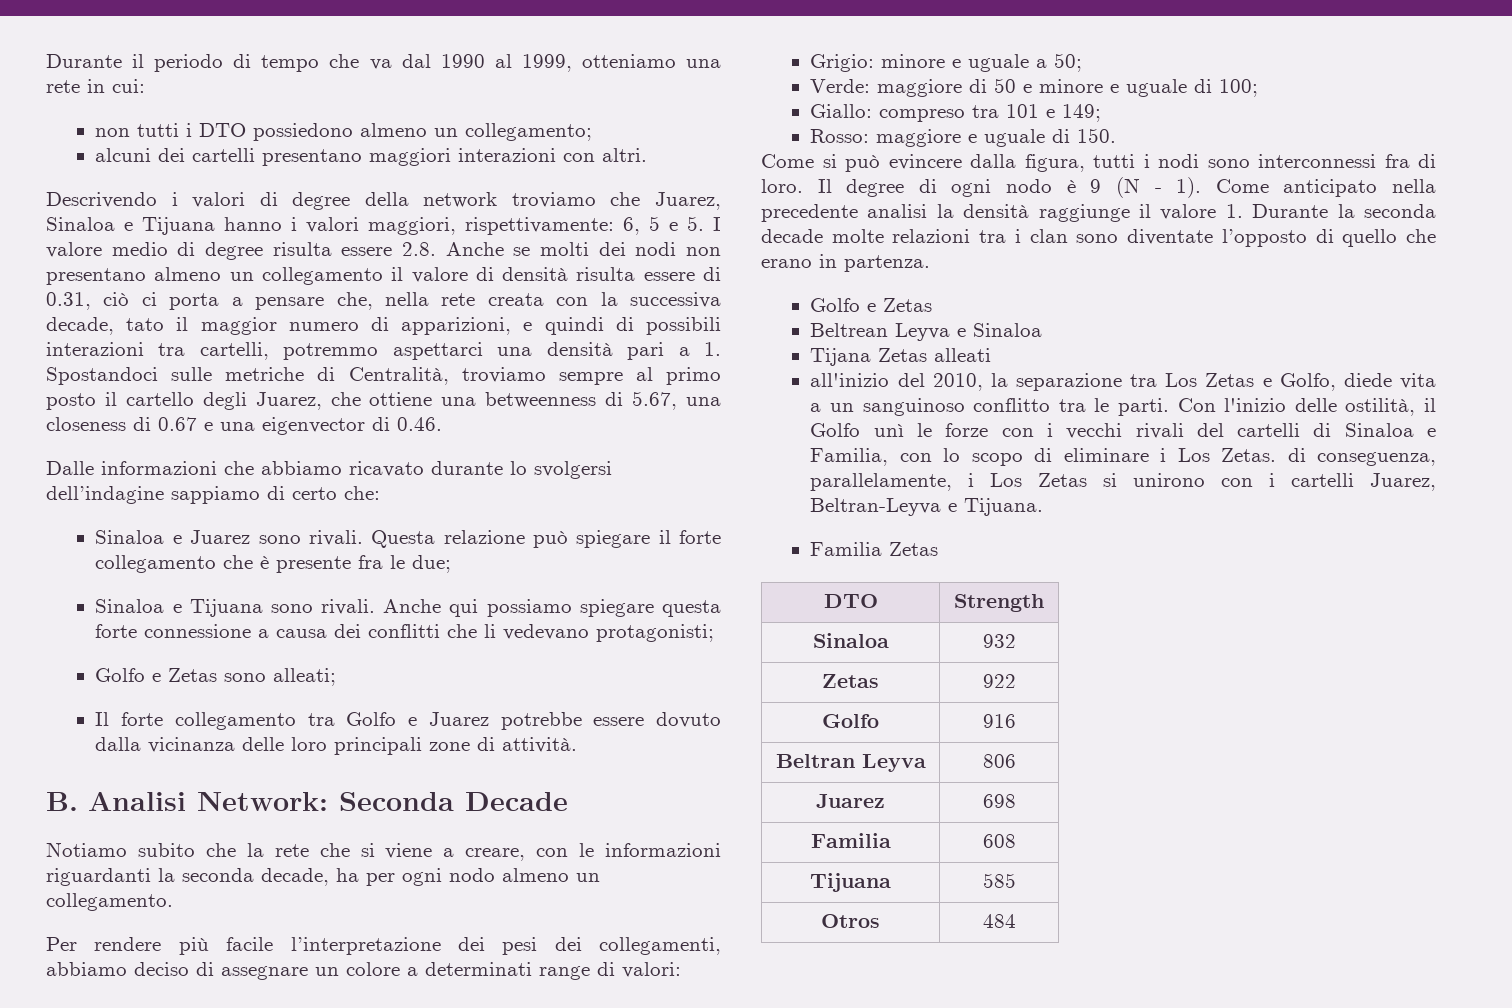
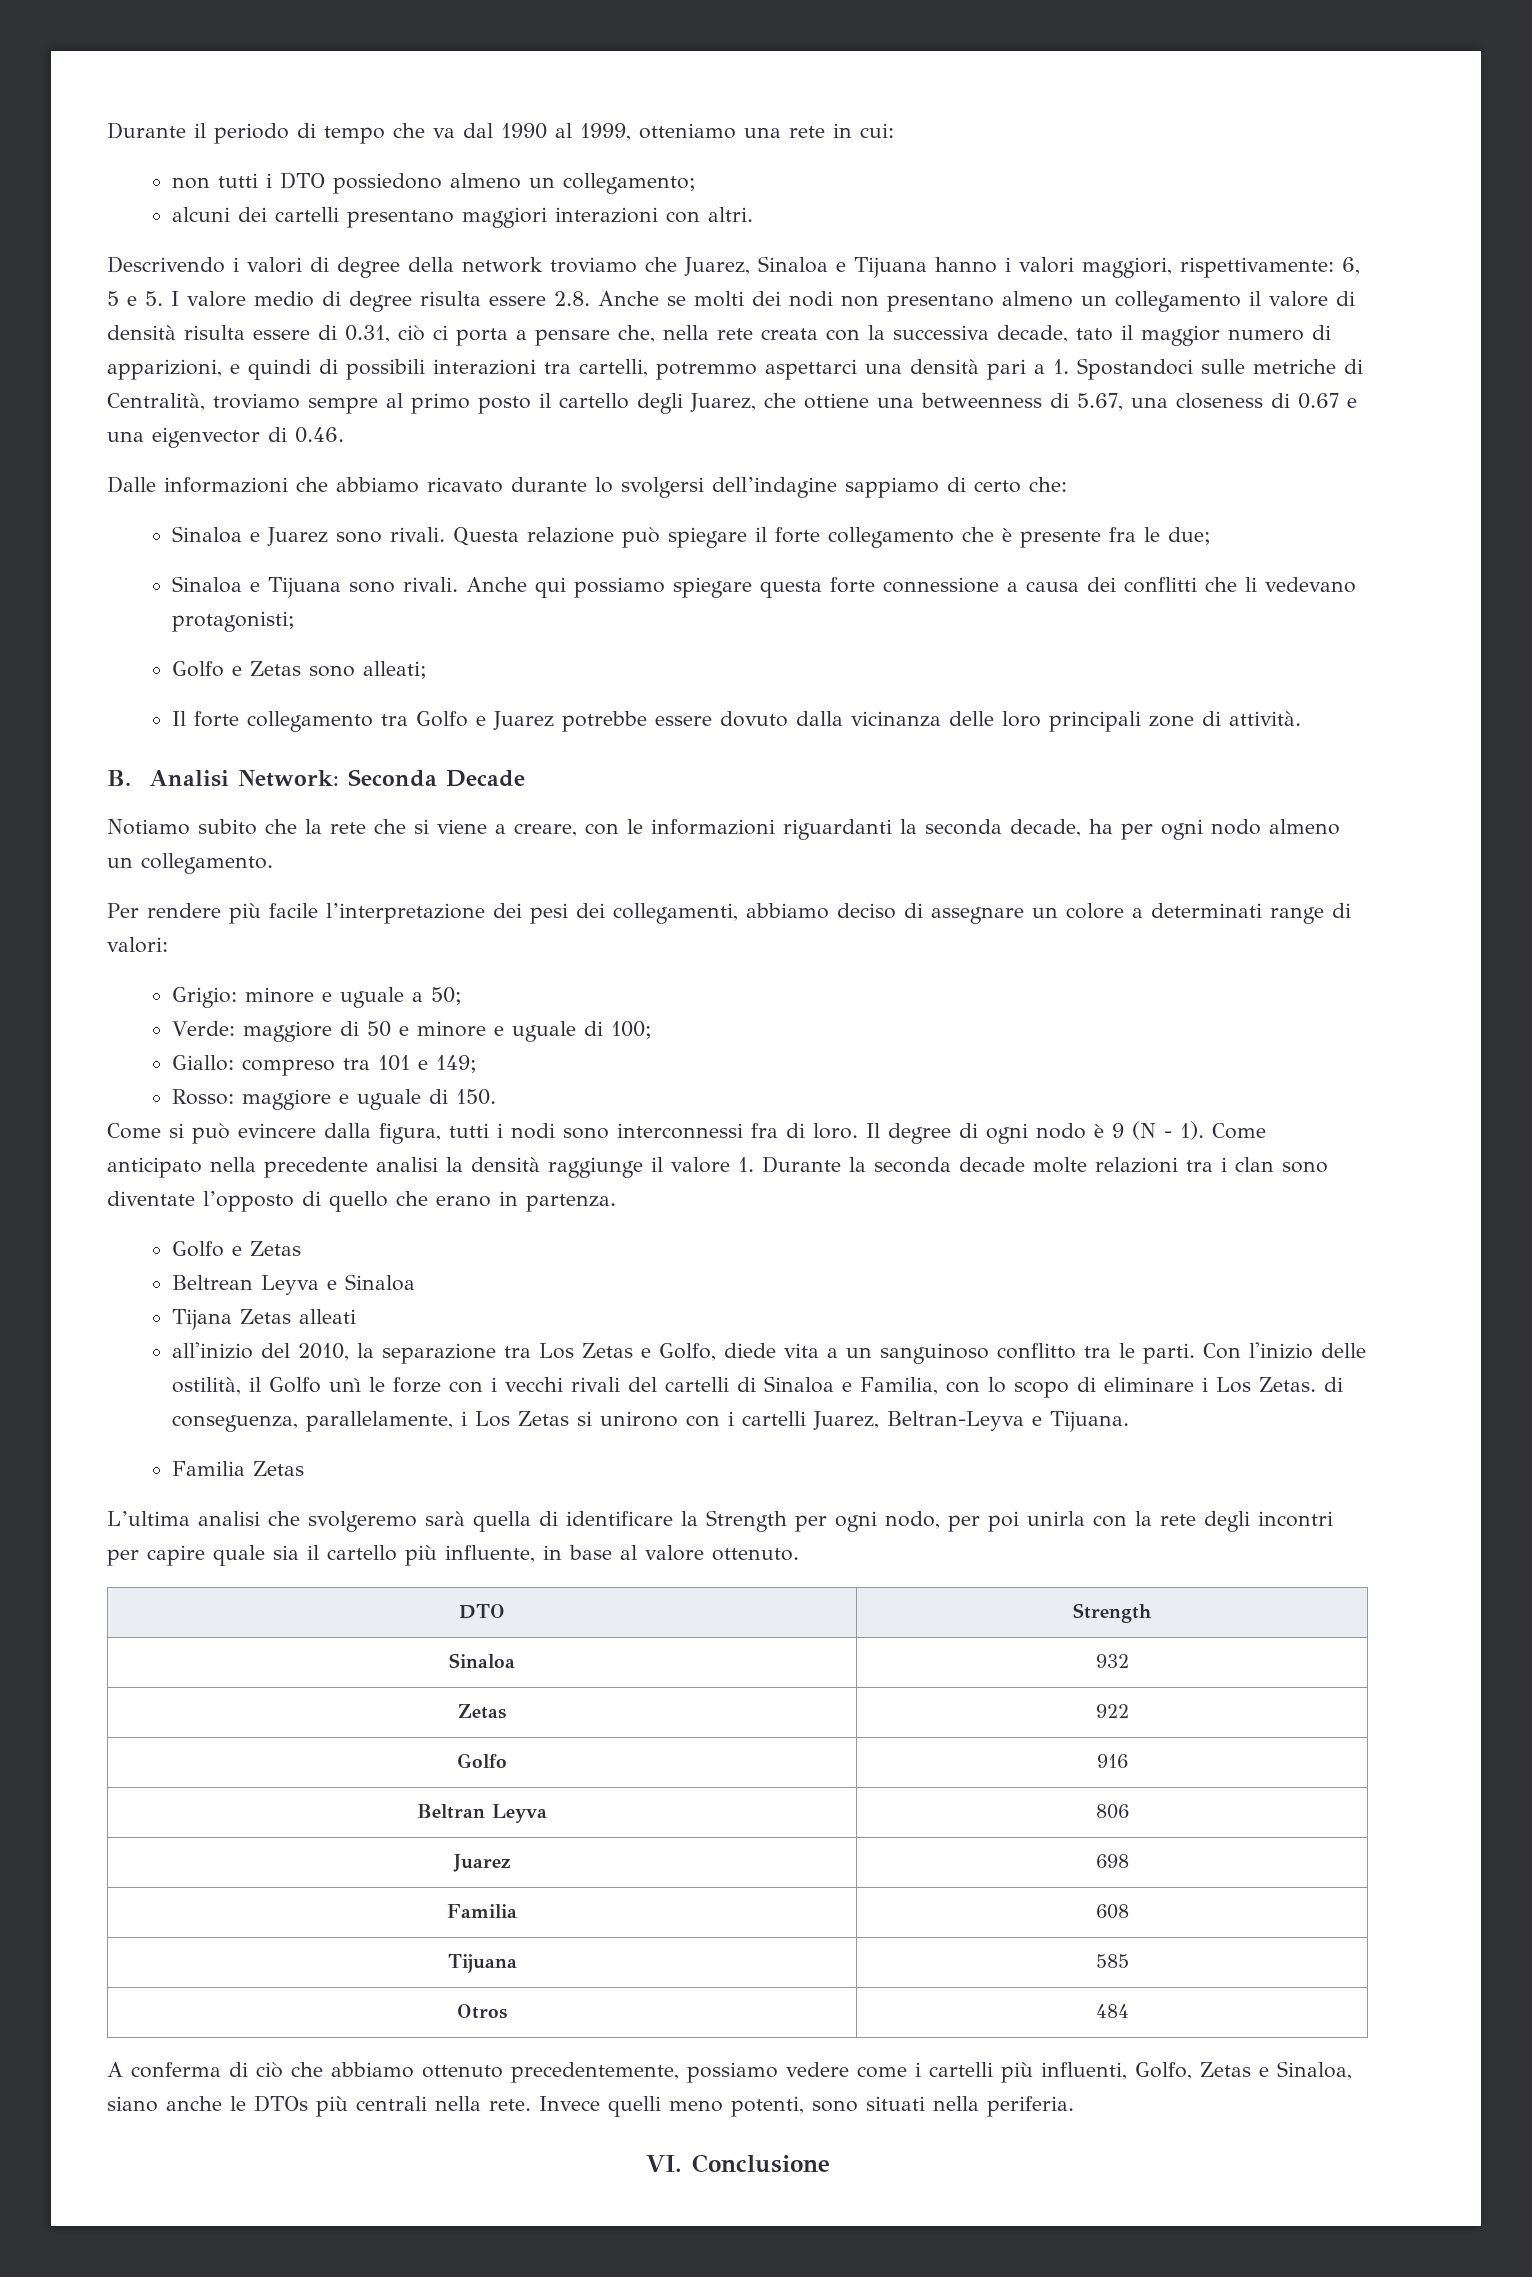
+ L’ultima analisi che svolgeremo sarà quella di identificare la Strength per ogni nodo, per poi unirla con la rete degli incontri per capire quale sia il cartello più influente, in base al valore ottenuto.
+ A conferma di ciò che abbiamo ottenuto precedentemente, possiamo vedere come i cartelli più influenti, Golfo, Zetas e Sinaloa, siano anche le DTOs più centrali nella rete. Invece quelli meno potenti, sono situati nella periferia.
+ VI. Conclusione

